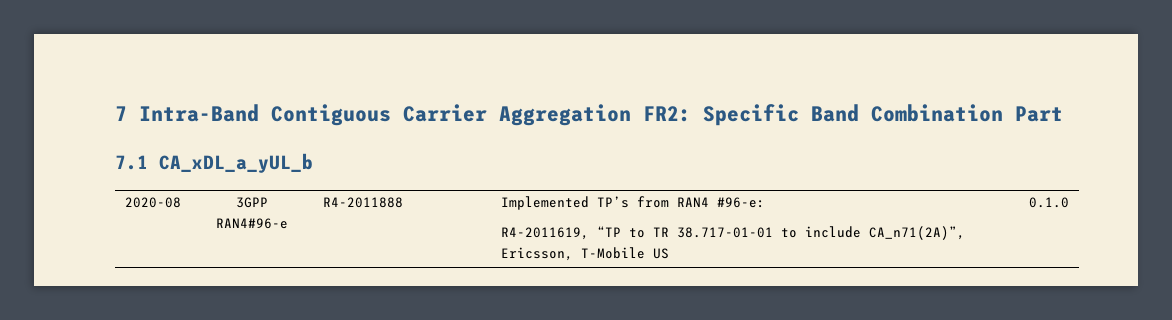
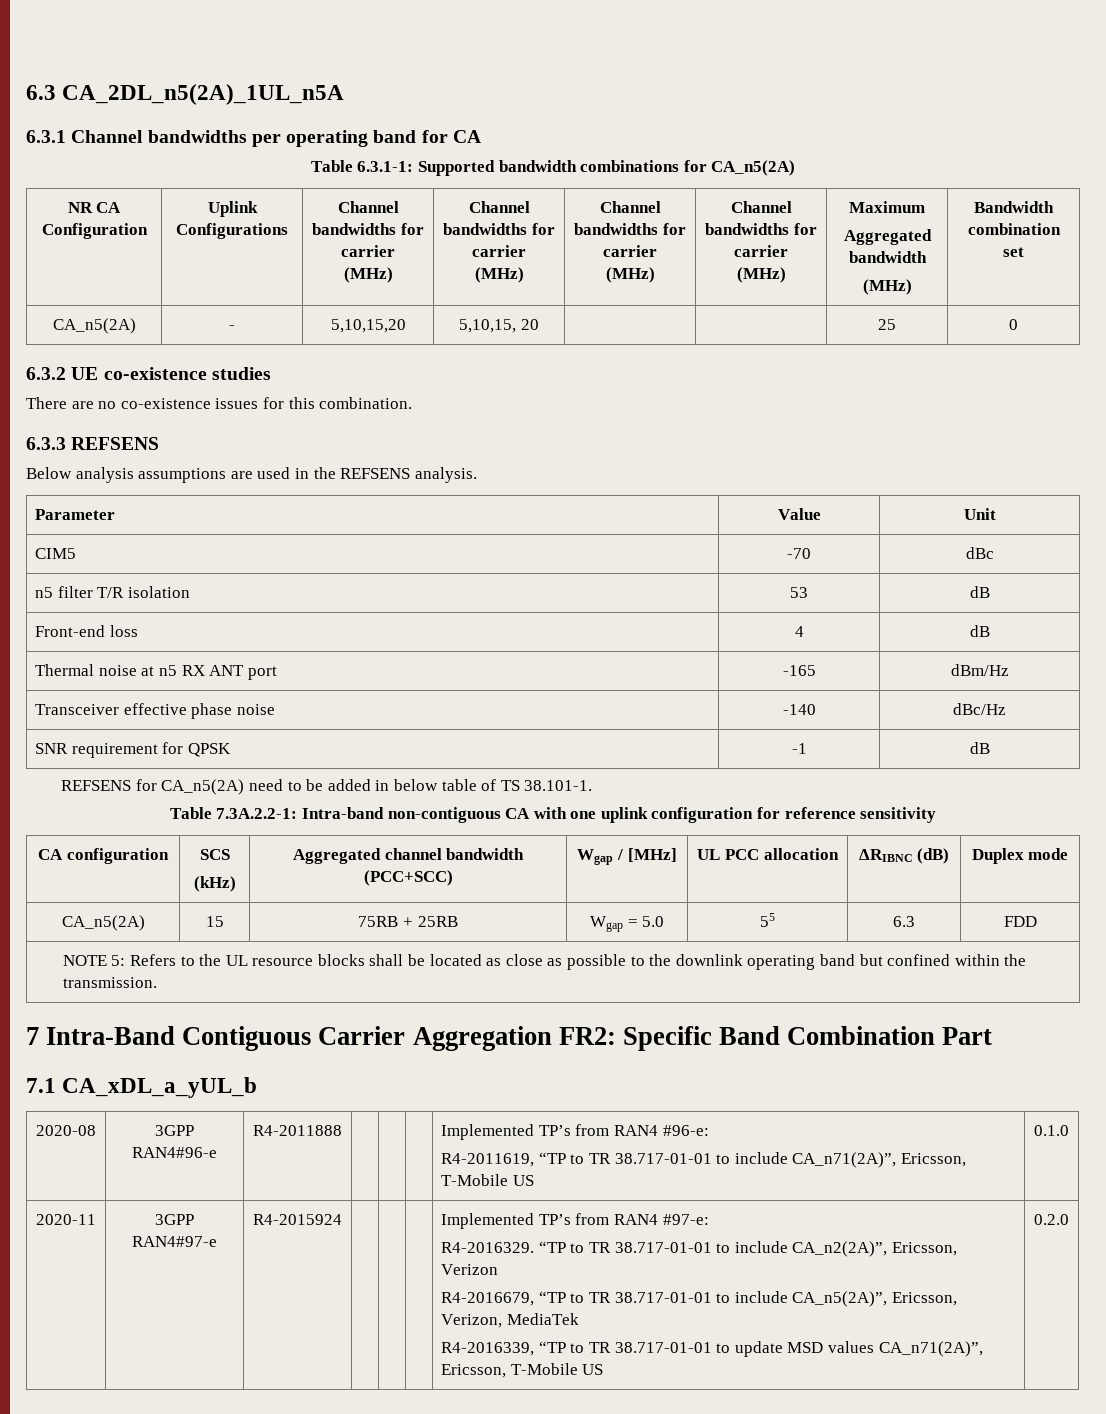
+ 6.3 CA_2DL_n5(2A)_1UL_n5A
+ 6.3.1 Channel bandwidths per operating band for CA
+ Table 6.3.1-1: Supported bandwidth combinations for CA_n5(2A)
+ NR CA Configuration | Uplink Configurations | Channel bandwidths for carrier
+ (MHz) | Channel bandwidths for carrier
+ (MHz) | Channel bandwidths for carrier
+ (MHz) | Channel bandwidths for carrier
+ (MHz) | Maximum
+ Aggregated bandwidth
+ (MHz) | Bandwidth combination set
+ CA_n5(2A) | - | 5,10,15,20 | 5,10,15, 20 | | | 25 | 0
+ 6.3.2 UE co-existence studies
+ There are no co-existence issues for this combination.
+ 6.3.3 REFSENS
+ Below analysis assumptions are used in the REFSENS analysis.
+ Parameter | Value | Unit
+ CIM5 | -70 | dBc
+ n5 filter T/R isolation | 53 | dB
+ Front-end loss | 4 | dB
+ Thermal noise at n5 RX ANT port | -165 | dBm/Hz
+ Transceiver effective phase noise | -140 | dBc/Hz
+ SNR requirement for QPSK | -1 | dB
+ REFSENS for CA_n5(2A) need to be added in below table of TS 38.101-1.
+ Table 7.3A.2.2-1: Intra-band non-contiguous CA with one uplink configuration for reference sensitivity
+ CA configuration | SCS
+ (kHz) | Aggregated channel bandwidth (PCC+SCC) | Wgap / [MHz] | UL PCC allocation | ΔRIBNC (dB) | Duplex mode
+ CA_n5(2A) | 15 | 75RB + 25RB | Wgap = 5.0 | 55 | 6.3 | FDD
+ NOTE 5: Refers to the UL resource blocks shall be located as close as possible to the downlink operating band but confined within the transmission.
+ 2020-11 | 3GPP RAN4#97-e | R4-2015924 | | | | Implemented TP’s from RAN4 #97-e:
+ R4-2016329. “TP to TR 38.717-01-01 to include CA_n2(2A)”, Ericsson, Verizon
+ R4-2016679, “TP to TR 38.717-01-01 to include CA_n5(2A)”, Ericsson, Verizon, MediaTek
+ R4-2016339, “TP to TR 38.717-01-01 to update MSD values CA_n71(2A)”, Ericsson, T-Mobile US | 0.2.0

